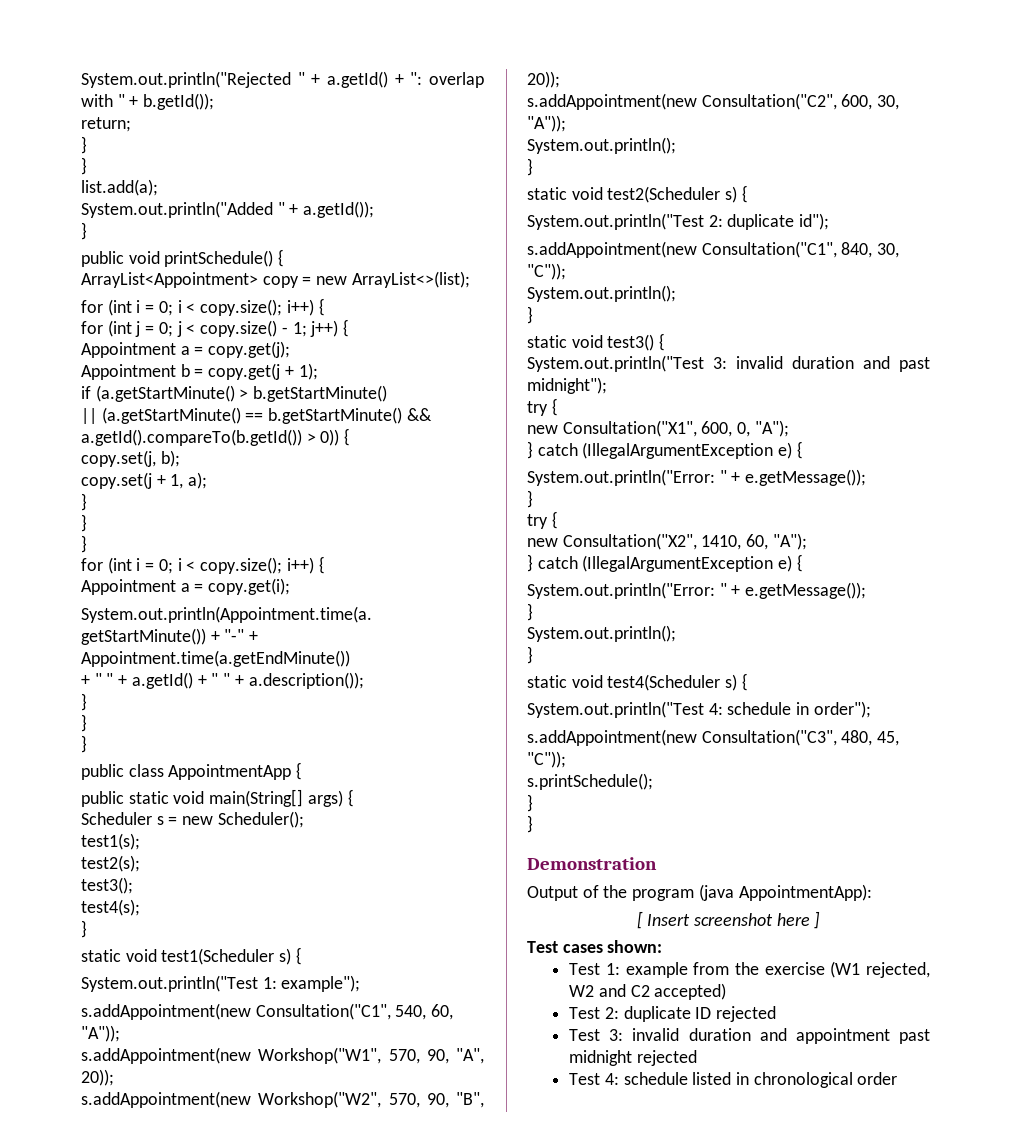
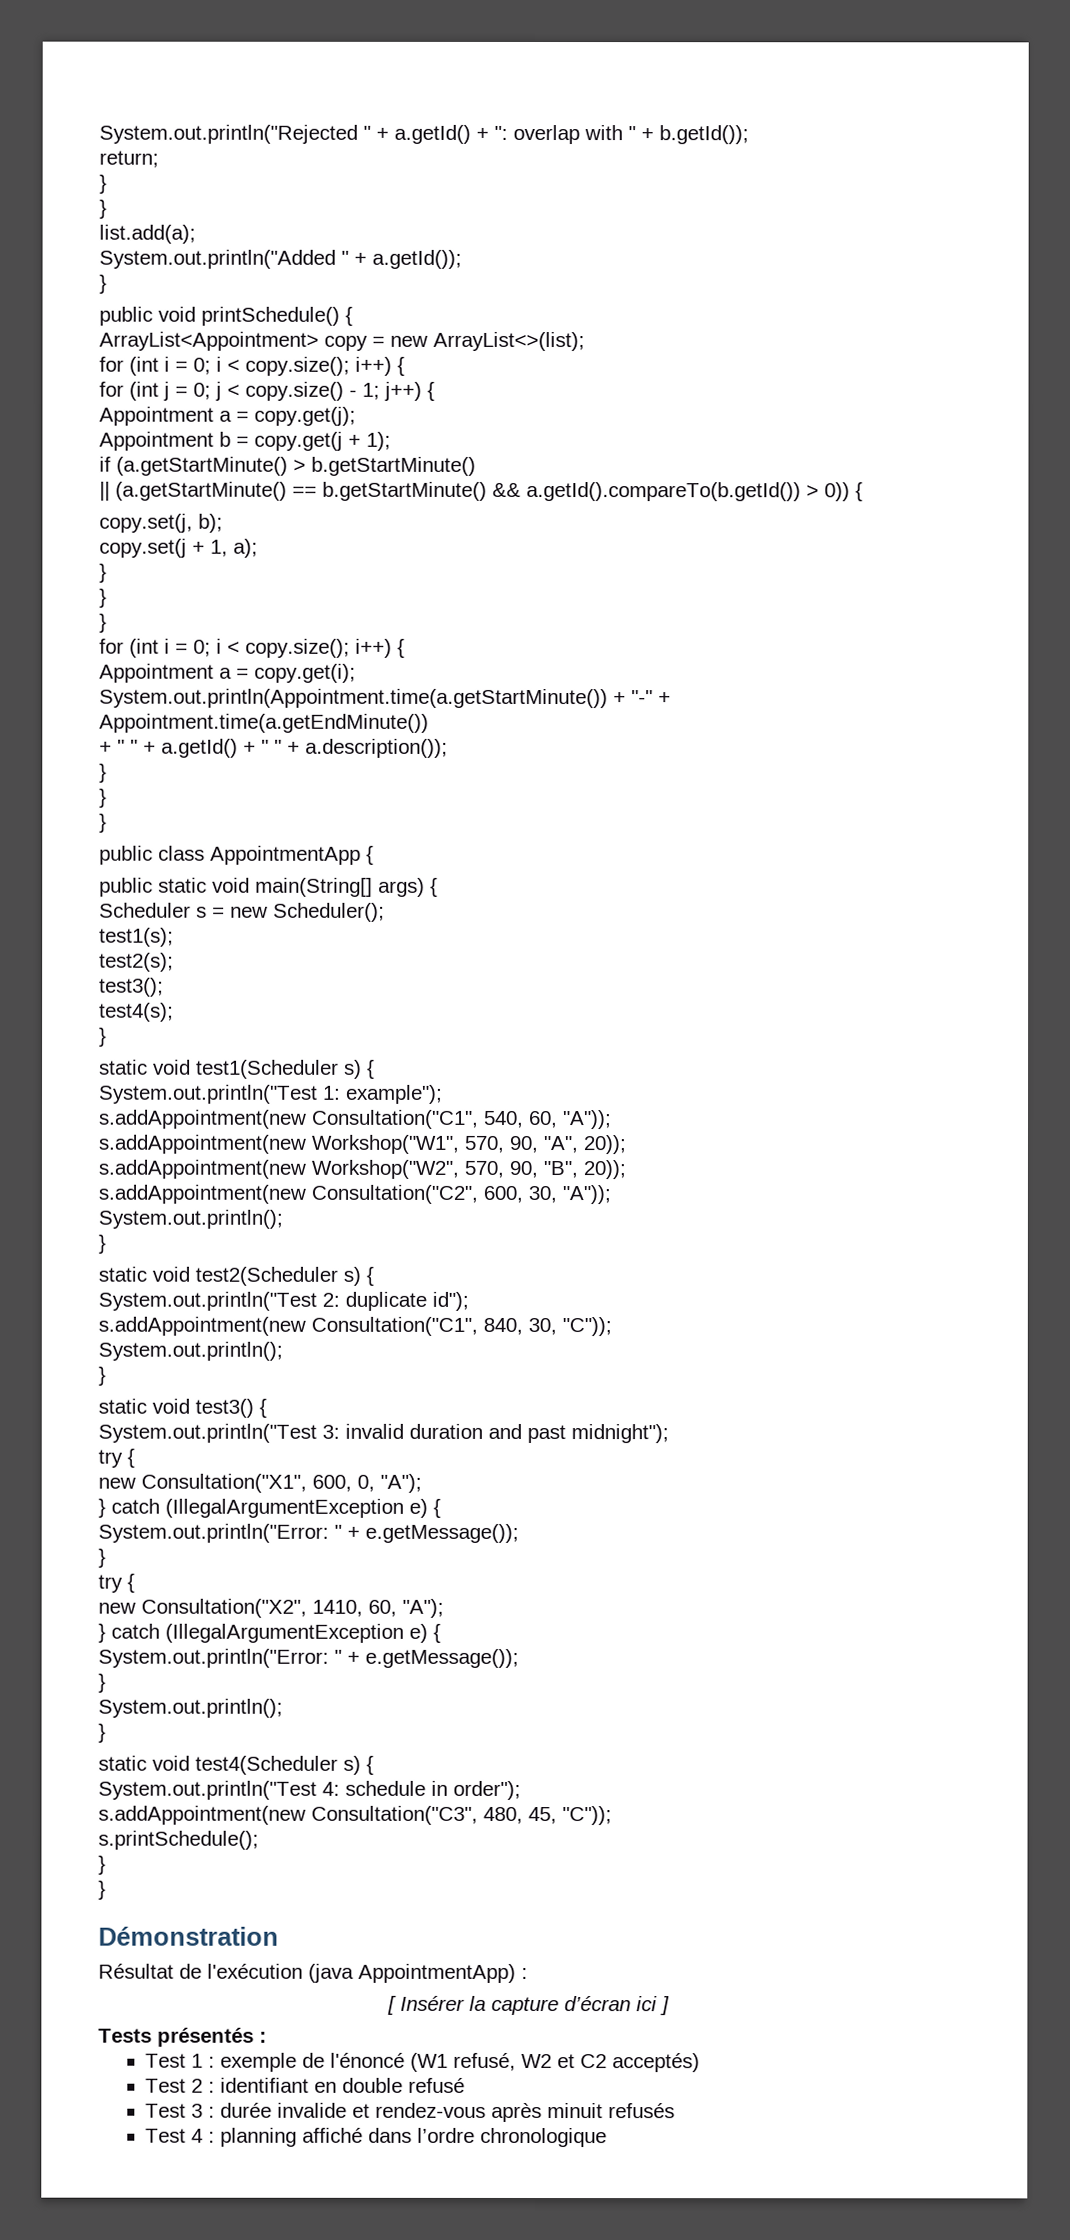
- Demonstration
- Output of the program (java AppointmentApp):
- [ Insert screenshot here ]
- Test cases shown:
- Test 1: example from the exercise (W1 rejected, W2 and C2 accepted)
- Test 2: duplicate ID rejected
- Test 3: invalid duration and appointment past midnight rejected
- Test 4: schedule listed in chronological order
+ Démonstration
+ Résultat de l'exécution (java AppointmentApp) :
+ [ Insérer la capture d’écran ici ]
+ Tests présentés :
+ Test 1 : exemple de l'énoncé (W1 refusé, W2 et C2 acceptés)
+ Test 2 : identifiant en double refusé
+ Test 3 : durée invalide et rendez-vous après minuit refusés
+ Test 4 : planning affiché dans l’ordre chronologique

